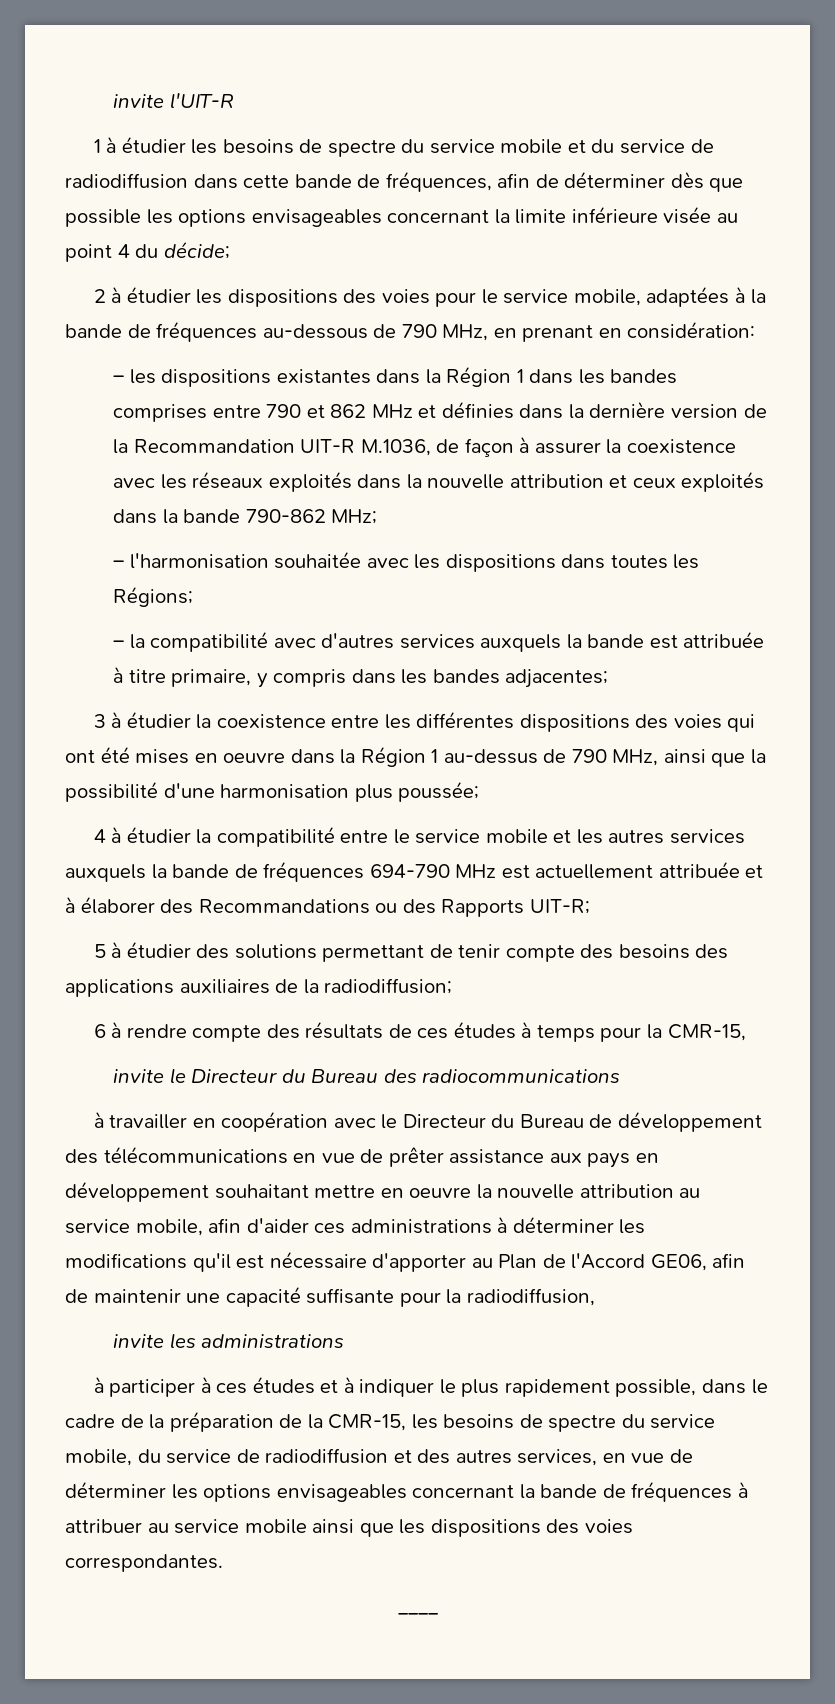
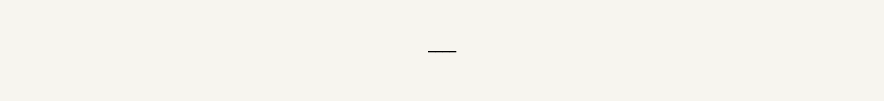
- invite l'UIT-R
- 1 à étudier les besoins de spectre du service mobile et du service de radiodiffusion dans cette bande de fréquences, afin de déterminer dès que possible les options envisageables concernant la limite inférieure visée au point 4 du décide;
- 2 à étudier les dispositions des voies pour le service mobile, adaptées à la bande de fréquences au-dessous de 790 MHz, en prenant en considération:
- – les dispositions existantes dans la Région 1 dans les bandes comprises entre 790 et 862 MHz et définies dans la dernière version de la Recommandation UIT-R M.1036, de façon à assurer la coexistence avec les réseaux exploités dans la nouvelle attribution et ceux exploités dans la bande 790-862 MHz;
- – l'harmonisation souhaitée avec les dispositions dans toutes les Régions;
- – la compatibilité avec d'autres services auxquels la bande est attribuée à titre primaire, y compris dans les bandes adjacentes;
- 3 à étudier la coexistence entre les différentes dispositions des voies qui ont été mises en oeuvre dans la Région 1 au-dessus de 790 MHz, ainsi que la possibilité d'une harmonisation plus poussée;
- 4 à étudier la compatibilité entre le service mobile et les autres services auxquels la bande de fréquences 694-790 MHz est actuellement attribuée et à élaborer des Recommandations ou des Rapports UIT-R;
- 5 à étudier des solutions permettant de tenir compte des besoins des applications auxiliaires de la radiodiffusion;
- 6 à rendre compte des résultats de ces études à temps pour la CMR-15,
- invite le Directeur du Bureau des radiocommunications
- à travailler en coopération avec le Directeur du Bureau de développement des télécommunications en vue de prêter assistance aux pays en développement souhaitant mettre en oeuvre la nouvelle attribution au service mobile, afin d'aider ces administrations à déterminer les modifications qu'il est nécessaire d'apporter au Plan de l'Accord GE06, afin de maintenir une capacité suffisante pour la radiodiffusion,
- invite les administrations
- à participer à ces études et à indiquer le plus rapidement possible, dans le cadre de la préparation de la CMR-15, les besoins de spectre du service mobile, du service de radiodiffusion et des autres services, en vue de déterminer les options envisageables concernant la bande de fréquences à attribuer au service mobile ainsi que les dispositions des voies correspondantes.

